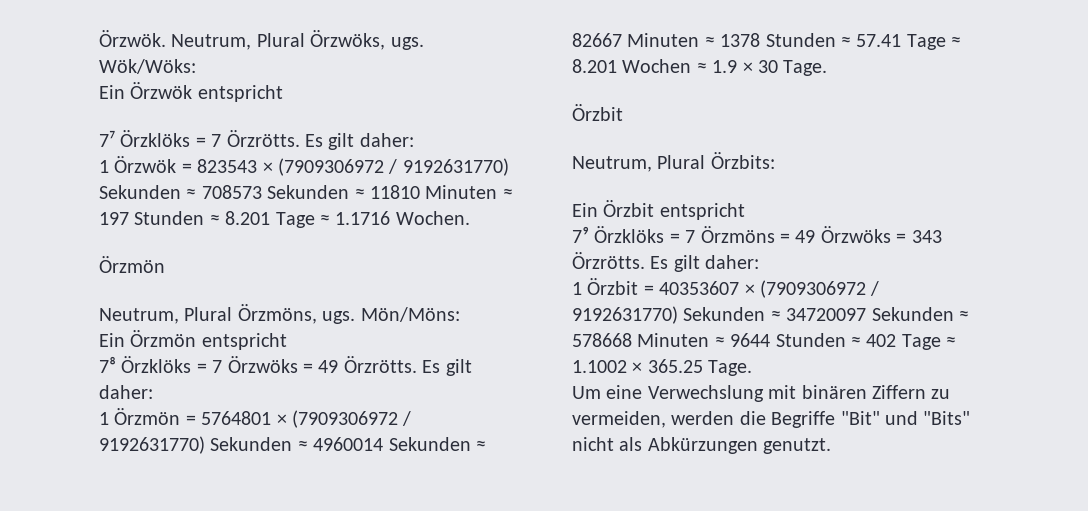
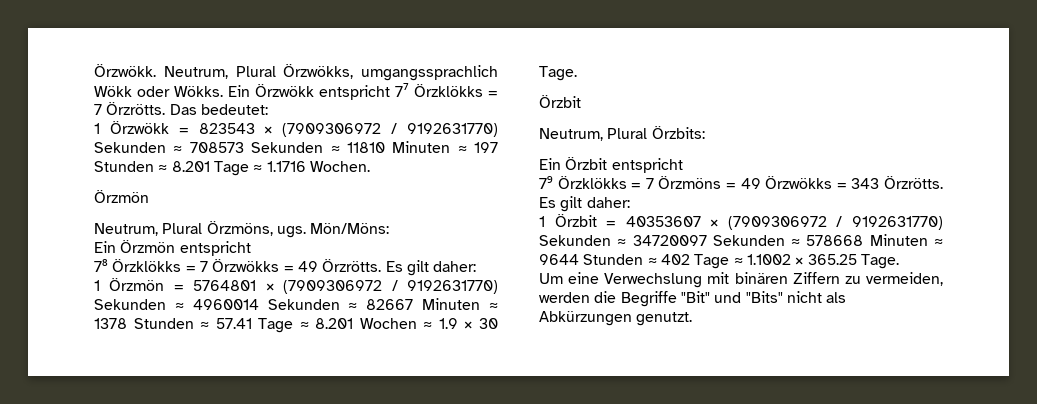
- Örzwök. Neutrum, Plural Örzwöks, ugs. Wök/Wöks:
- Ein Örzwök entspricht
- 7⁷ Örzklöks = 7 Örzrötts. Es gilt daher:
- 1 Örzwök = 823543 × (7909306972 / 9192631770) Sekunden ≈ 708573 Sekunden ≈ 11810 Minuten ≈ 197 Stunden ≈ 8.201 Tage ≈ 1.1716 Wochen.
+ Örzwökk. Neutrum, Plural Örzwökks, umgangssprachlich Wökk oder Wökks. Ein Örzwökk entspricht 7⁷ Örzklökks = 7 Örzrötts. Das bedeutet:
+ 1 Örzwökk = 823543 × (7909306972 / 9192631770) Sekunden ≈ 708573 Sekunden ≈ 11810 Minuten ≈ 197 Stunden ≈ 8.201 Tage ≈ 1.1716 Wochen.
- 7⁸ Örzklöks = 7 Örzwöks = 49 Örzrötts.
+ 7⁸ Örzklökks = 7 Örzwökks = 49 Örzrötts.
- 7⁹ Örzklöks = 7 Örzmöns = 49 Örzwöks = 343 Örzrötts.
+ 7⁹ Örzklökks = 7 Örzmöns = 49 Örzwökks = 343 Örzrötts.

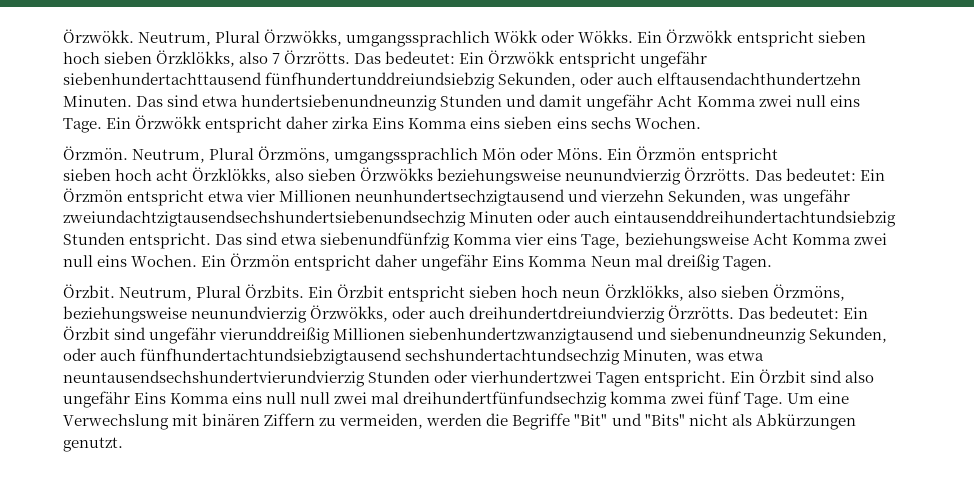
- Ein Örzwökk entspricht 7⁷ Örzklökks = 7 Örzrötts.
+ Ein Örzwökk entspricht sieben hoch sieben Örzklökks, also 7 Örzrötts.
- Das bedeutet:
- 1 Örzwökk = 823543 × (7909306972 / 9192631770) Sekunden ≈ 708573 Sekunden ≈ 11810 Minuten ≈ 197 Stunden ≈ 8.201 Tage ≈ 1.1716 Wochen.
- Örzmön
- Neutrum, Plural Örzmöns, ugs. Mön/Möns:
- Ein Örzmön entspricht
+ Das bedeutet: Ein Örzwökk entspricht ungefähr siebenhundertachttausend fünfhundertunddreiundsiebzig Sekunden, oder auch elftausendachthundertzehn Minuten. Das sind etwa hundertsiebenundneunzig Stunden und damit ungefähr Acht Komma zwei null eins Tage. Ein Örzwökk entspricht daher zirka Eins Komma eins sieben eins sechs Wochen.
+ Örzmön. Neutrum, Plural Örzmöns, umgangssprachlich Mön oder Möns. Ein Örzmön entspricht
- 7⁸ Örzklökks = 7 Örzwökks = 49 Örzrötts. Es gilt daher:
- 1 Örzmön = 5764801 × (7909306972 / 9192631770) Sekunden ≈ 4960014 Sekunden ≈ 82667 Minuten ≈ 1378 Stunden ≈ 57.41 Tage ≈ 8.201 Wochen ≈ 1.9 × 30 Tage.
- Örzbit
- Neutrum, Plural Örzbits:
- Ein Örzbit entspricht
- 7⁹ Örzklökks = 7 Örzmöns = 49 Örzwökks = 343 Örzrötts. Es gilt daher:
- 1 Örzbit = 40353607 × (7909306972 / 9192631770) Sekunden ≈ 34720097 Sekunden ≈ 578668 Minuten ≈ 9644 Stunden ≈ 402 Tage ≈ 1.1002 × 365.25 Tage.
- Um eine Verwechslung mit binären Ziffern zu vermeiden, werden die Begriffe "Bit" und "Bits" nicht als Abkürzungen genutzt.
+ sieben hoch acht Örzklökks, also sieben Örzwökks beziehungsweise neunundvierzig Örzrötts. Das bedeutet: Ein Örzmön entspricht etwa vier Millionen neunhundertsechzigtausend und vierzehn Sekunden, was ungefähr zweiundachtzigtausendsechshundertsiebenundsechzig Minuten oder auch eintausenddreihundertachtundsiebzig Stunden entspricht. Das sind etwa siebenundfünfzig Komma vier eins Tage, beziehungsweise Acht Komma zwei null eins Wochen. Ein Örzmön entspricht daher ungefähr Eins Komma Neun mal dreißig Tagen.
+ Örzbit. Neutrum, Plural Örzbits. Ein Örzbit entspricht sieben hoch neun Örzklökks, also sieben Örzmöns, beziehungsweise neunundvierzig Örzwökks, oder auch dreihundertdreiundvierzig Örzrötts. Das bedeutet: Ein Örzbit sind ungefähr vierunddreißig Millionen siebenhundertzwanzigtausend und siebenundneunzig Sekunden, oder auch fünfhundertachtundsiebzigtausend sechshundertachtundsechzig Minuten, was etwa neuntausendsechshundertvierundvierzig Stunden oder vierhundertzwei Tagen entspricht. Ein Örzbit sind also ungefähr Eins Komma eins null null zwei mal dreihundertfünfundsechzig komma zwei fünf Tage. Um eine Verwechslung mit binären Ziffern zu vermeiden, werden die Begriffe "Bit" und "Bits" nicht als Abkürzungen genutzt.

